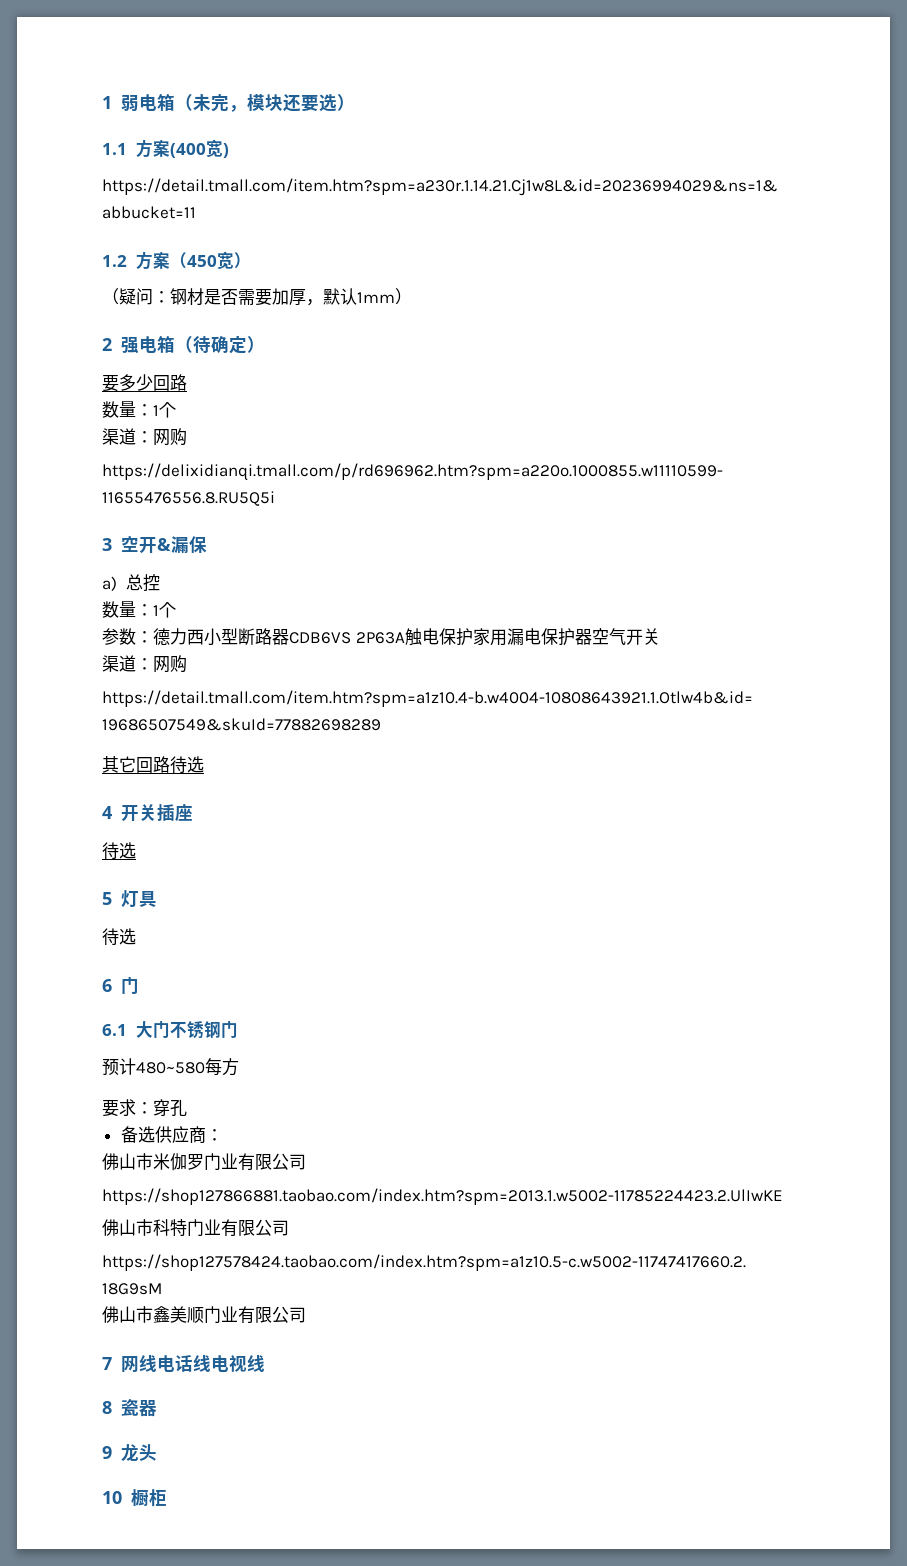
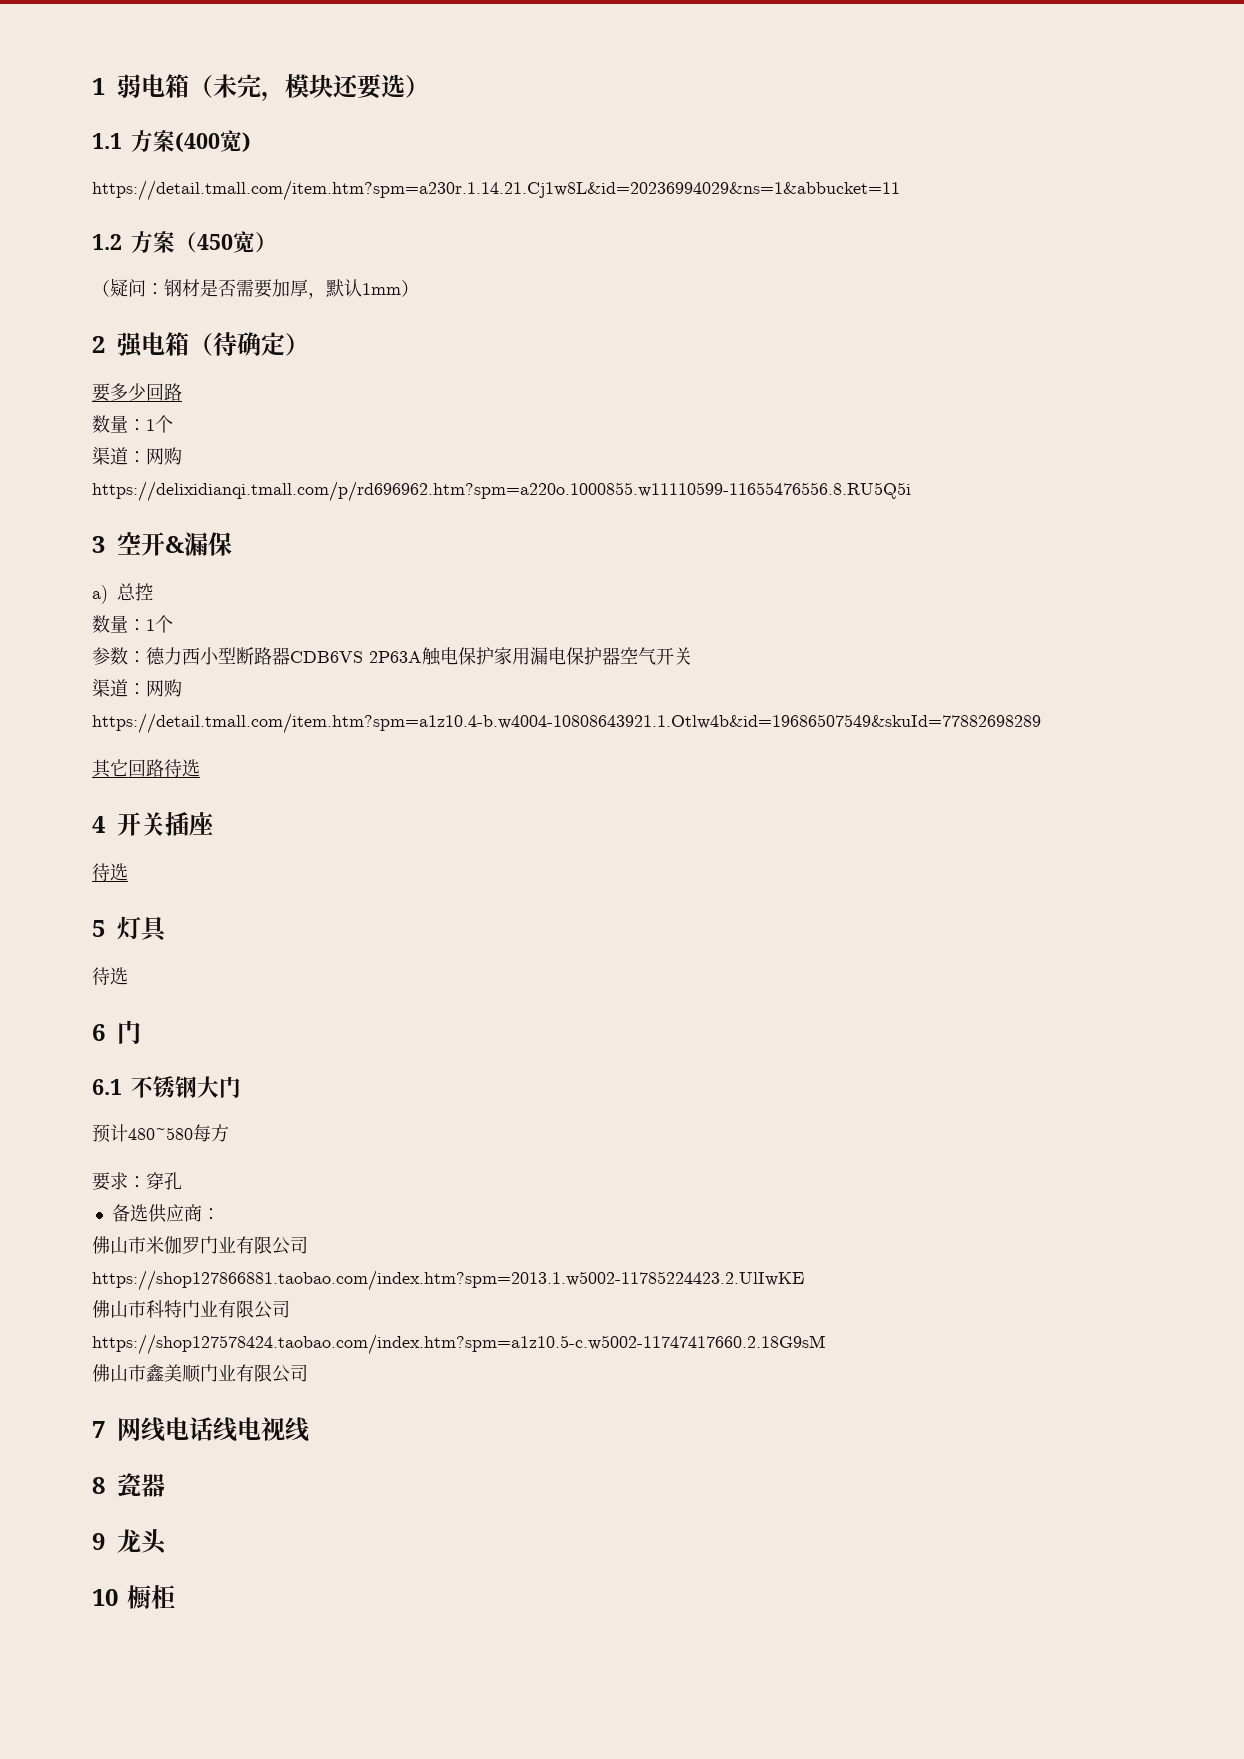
- 6.1大门不锈钢门
+ 6.1不锈钢大门

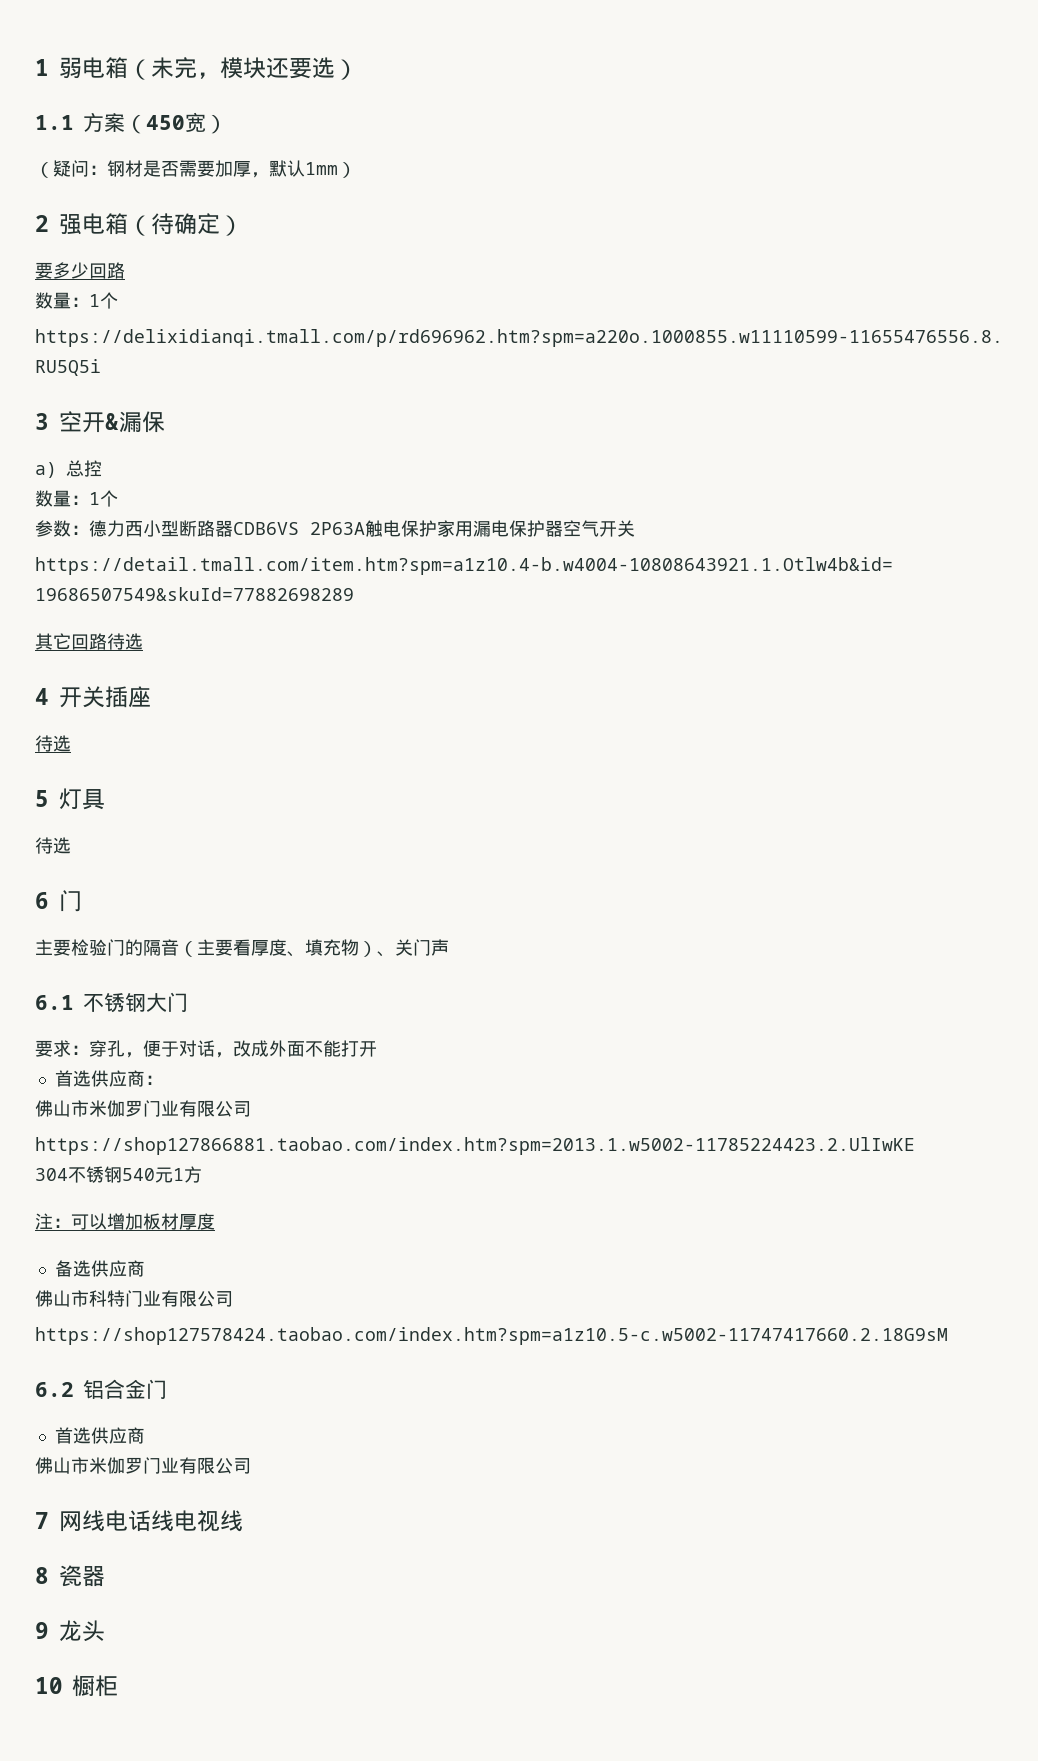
- 1.1方案(400宽)
- https://detail.tmall.com/item.htm?spm=a230r.1.14.21.Cj1w8L&id=20236994029&ns=1&abbucket=11
- 1.2方案（450宽）
+ 1.1方案（450宽）
  要多少回路
  数量：1个
- 渠道：网购
  参数：德力西小型断路器CDB6VS 2P63A触电保护家用漏电保护器空气开关
- 渠道：网购
+ 主要检验门的隔音（主要看厚度、填充物）、关门声
- 预计480~580每方
- 要求：穿孔
- 备选供应商：
+ 要求：穿孔，便于对话，改成外面不能打开
+ 首选供应商：
+ 304不锈钢540元1方
+ 注：可以增加板材厚度
+ 备选供应商
- 佛山市鑫美顺门业有限公司
+ 6.2铝合金门
+ 首选供应商
+ 佛山市米伽罗门业有限公司

